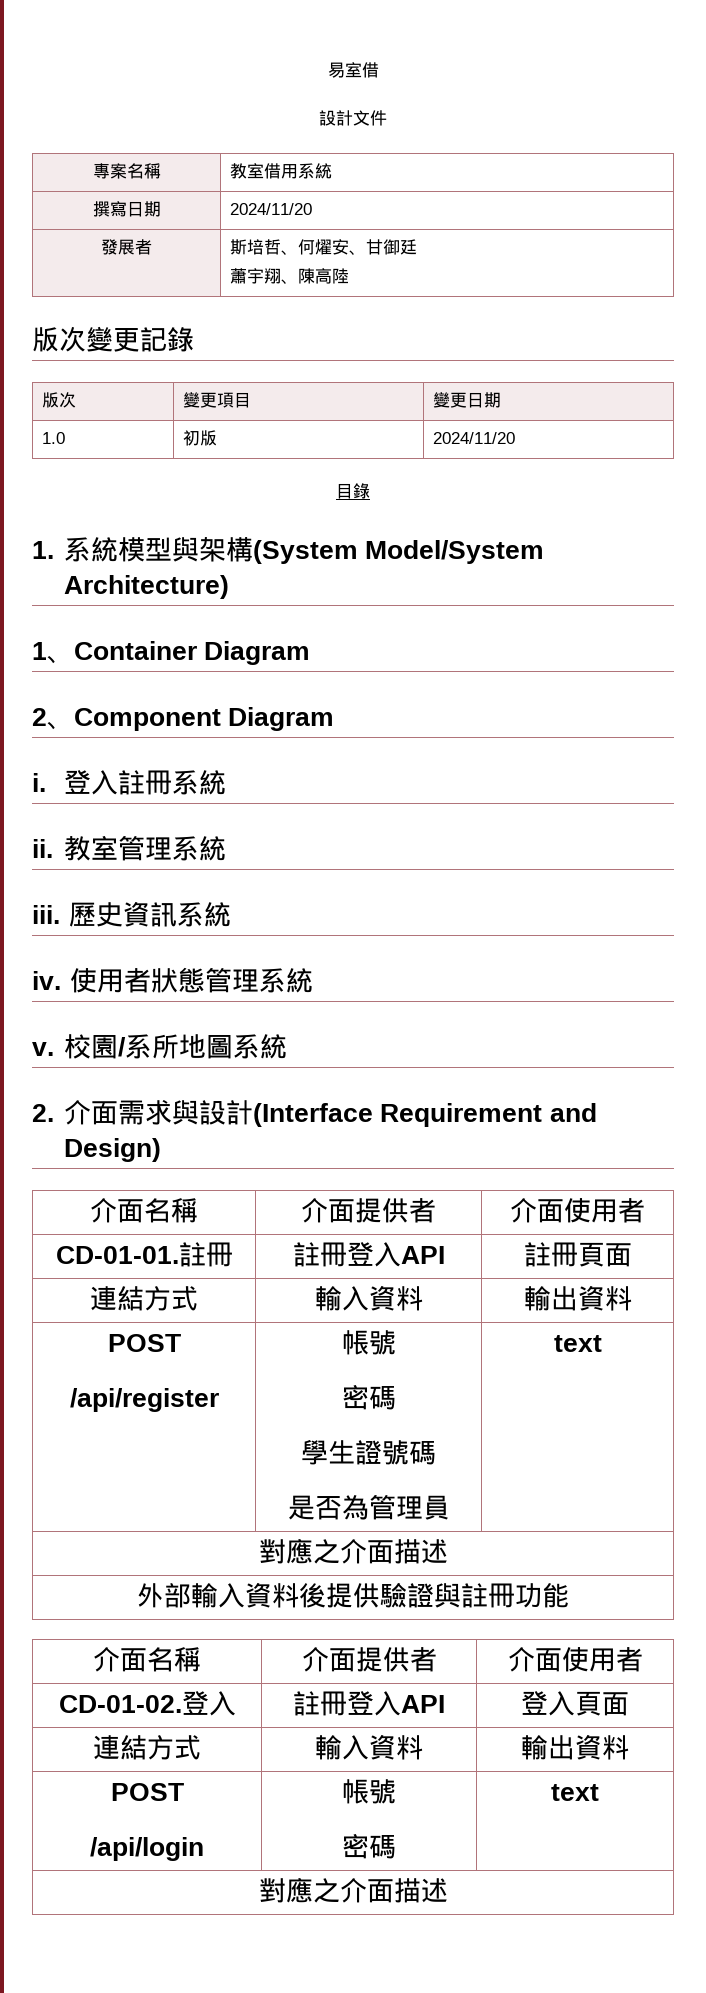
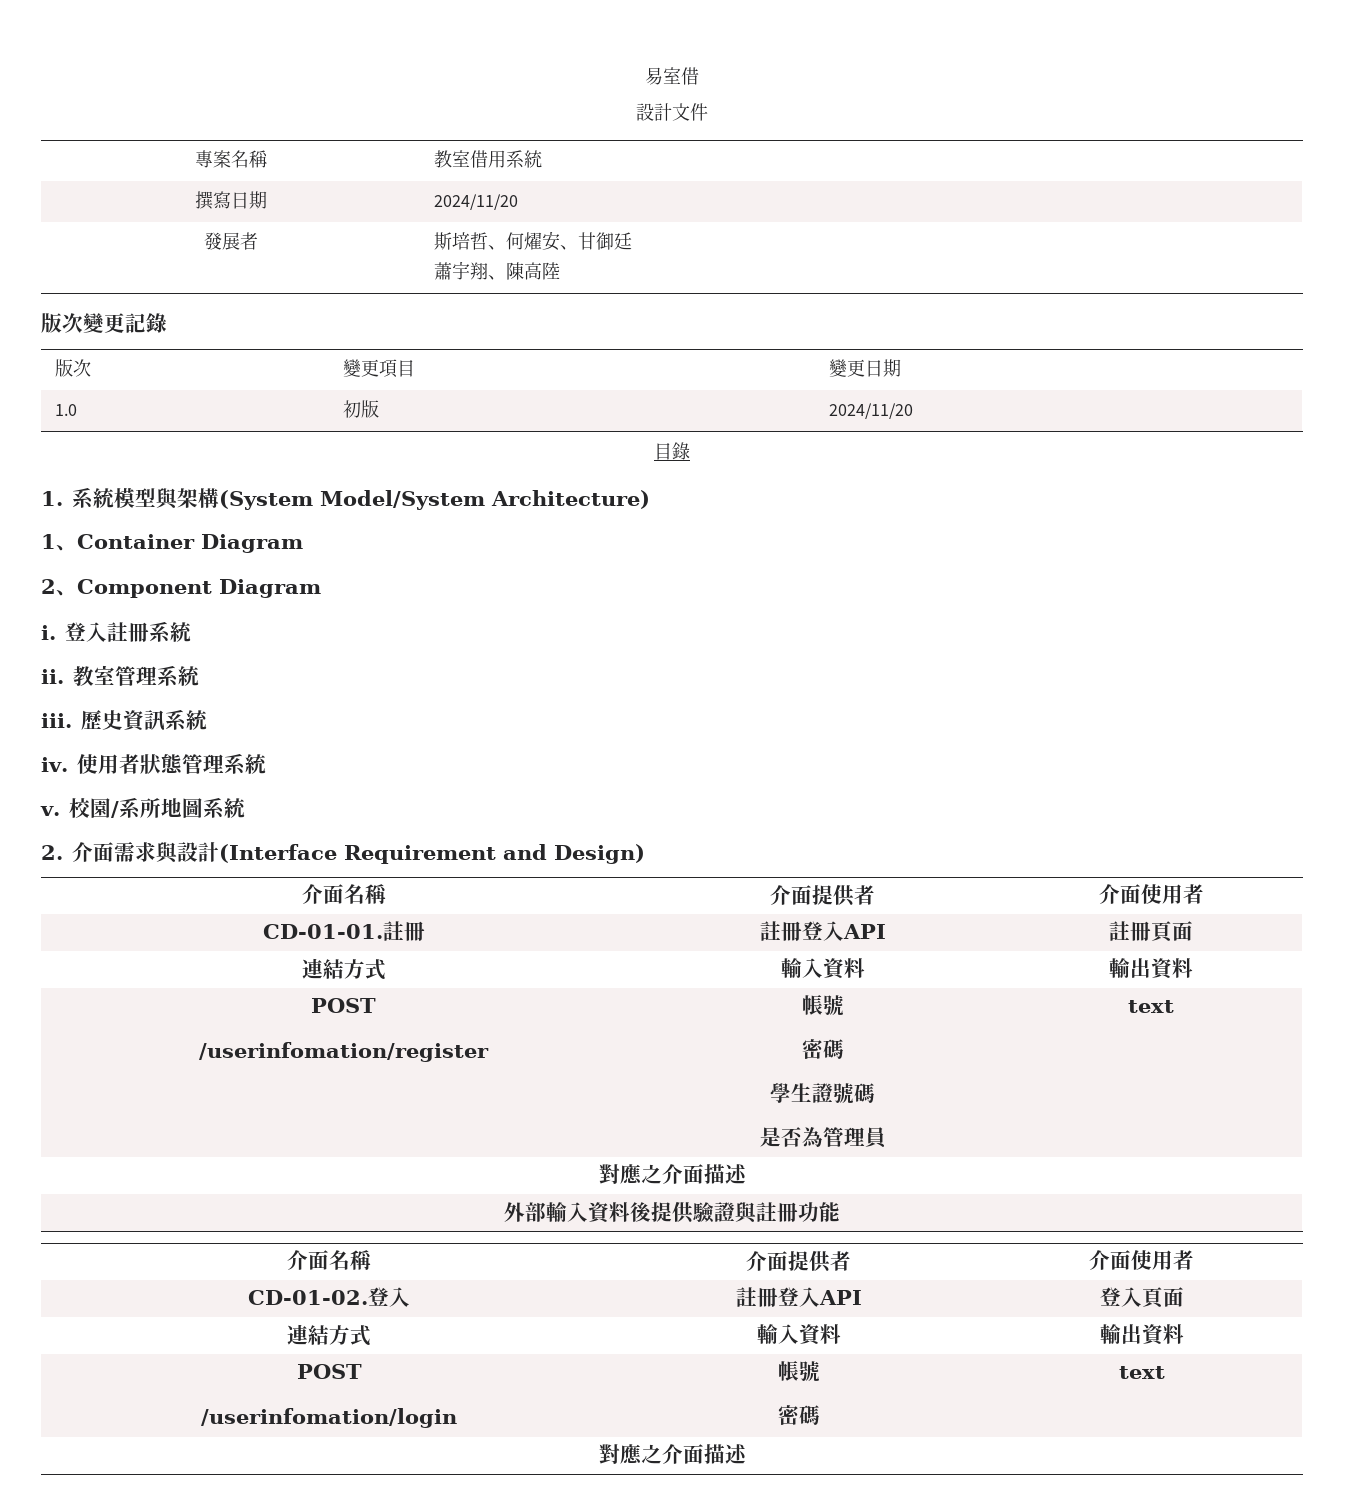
  CD-01-01.註冊 | 註冊登入API | 註冊頁面
  連結方式 | 輸入資料 | 輸出資料
  POST
- /api/register | 帳號
+ /userinfomation/register | 帳號
  CD-01-02.登入 | 註冊登入API | 登入頁面
  連結方式 | 輸入資料 | 輸出資料
  POST
- /api/login | 帳號
+ /userinfomation/login | 帳號

